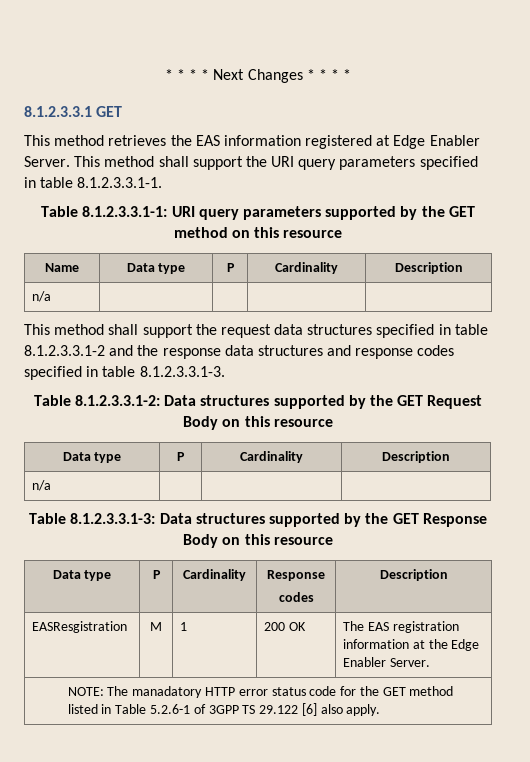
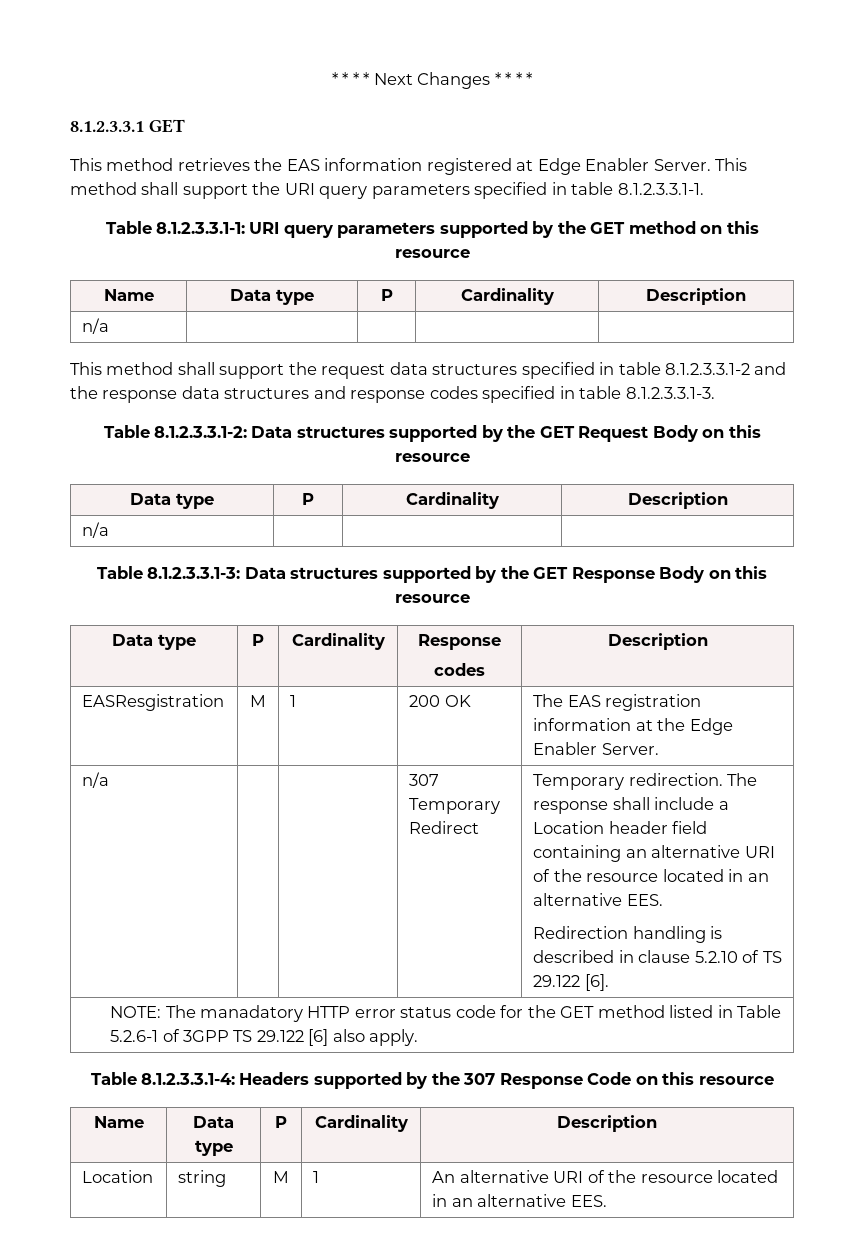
+ n/a | | | 307 Temporary Redirect | Temporary redirection. The response shall include a Location header field containing an alternative URI of the resource located in an alternative EES.
+ Redirection handling is described in clause 5.2.10 of TS 29.122 [6].
+ Table 8.1.2.3.3.1-4: Headers supported by the 307 Response Code on this resource
+ Name | Data type | P | Cardinality | Description
+ Location | string | M | 1 | An alternative URI of the resource located in an alternative EES.

